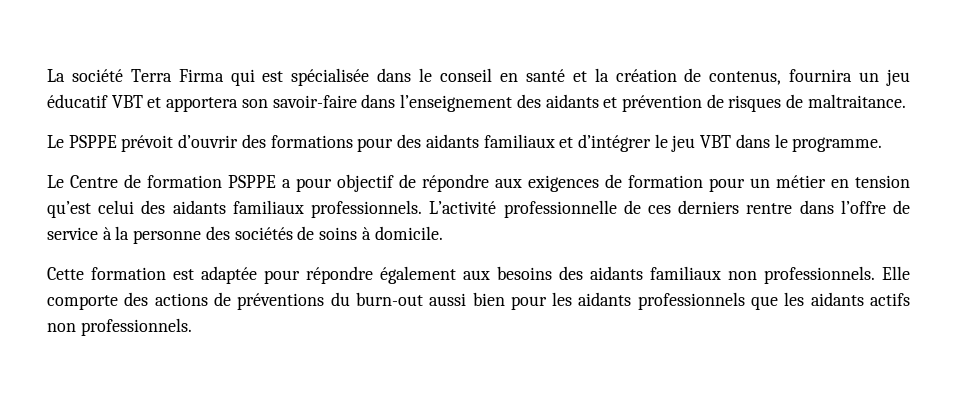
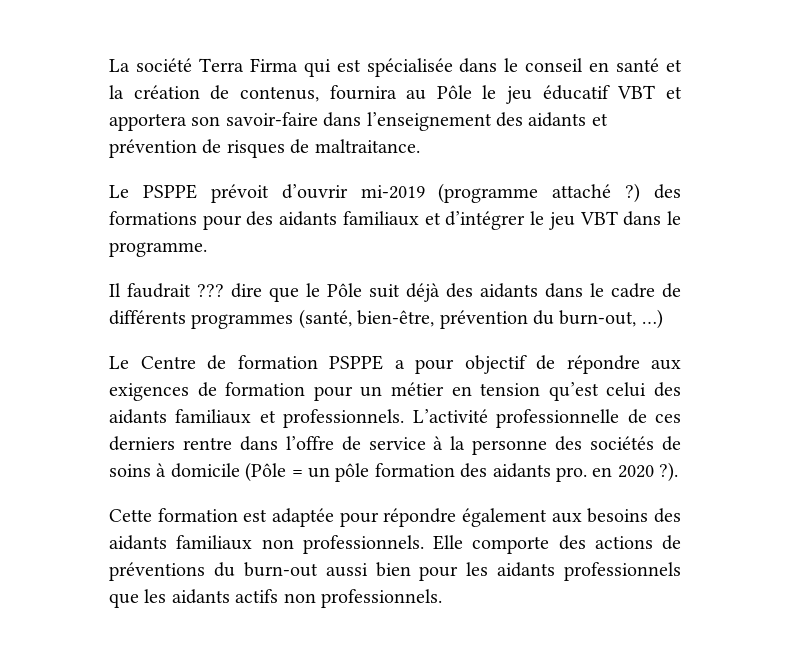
- La société Terra Firma qui est spécialisée dans le conseil en santé et la création de contenus, fournira un jeu éducatif VBT et apportera son savoir-faire dans l’enseignement des aidants et prévention de risques de maltraitance.
+ La société Terra Firma qui est spécialisée dans le conseil en santé et la création de contenus, fournira au Pôle le jeu éducatif VBT et apportera son savoir-faire dans l’enseignement des aidants et prévention de risques de maltraitance.
- Le PSPPE prévoit d’ouvrir des formations pour des aidants familiaux et d’intégrer le jeu VBT dans le programme.
+ Le PSPPE prévoit d’ouvrir mi-2019 (programme attaché ?) des formations pour des aidants familiaux et d’intégrer le jeu VBT dans le programme.
+ Il faudrait ??? dire que le Pôle suit déjà des aidants dans le cadre de différents programmes (santé, bien-être, prévention du burn-out, …)
- Le Centre de formation PSPPE a pour objectif de répondre aux exigences de formation pour un métier en tension qu’est celui des aidants familiaux professionnels.
+ Le Centre de formation PSPPE a pour objectif de répondre aux exigences de formation pour un métier en tension qu’est celui des aidants familiaux et professionnels.
- L’activité professionnelle de ces derniers rentre dans l’offre de service à la personne des sociétés de soins à domicile.
+ L’activité professionnelle de ces derniers rentre dans l’offre de service à la personne des sociétés de soins à domicile (Pôle = un pôle formation des aidants pro. en 2020 ?).

